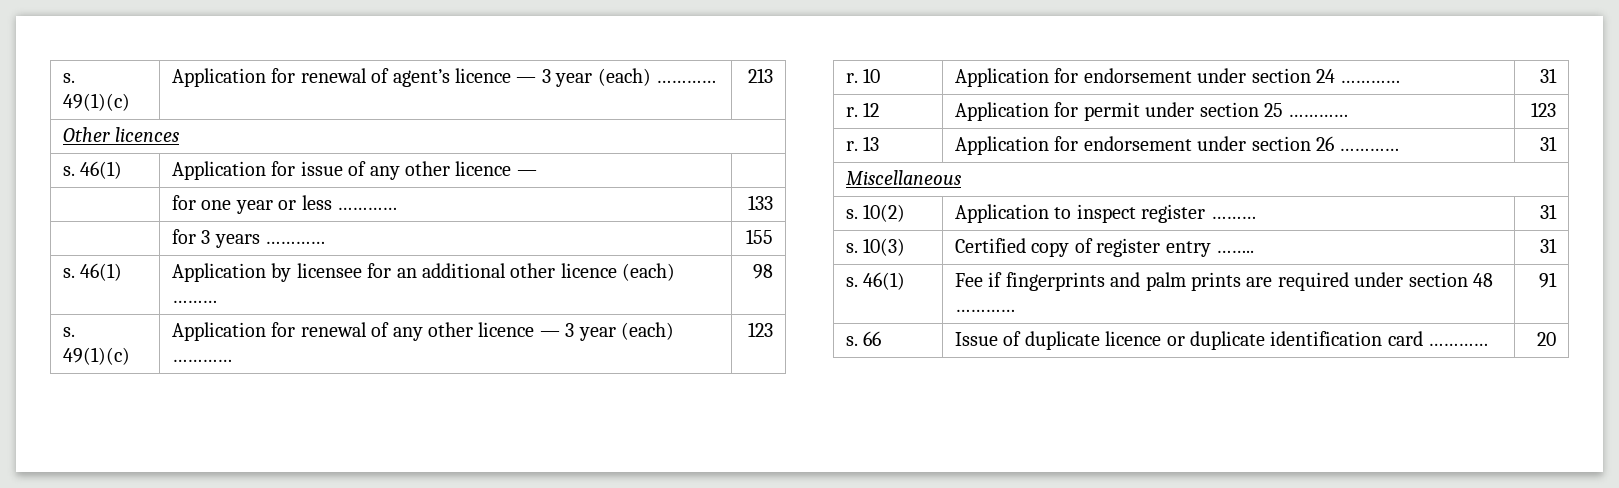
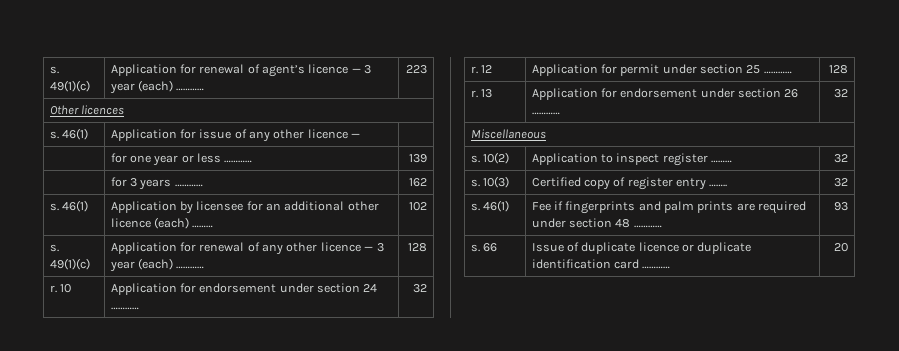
- s. 49(1)(c) | Application for renewal of agent’s licence — 3 year (each) ………… | 213
+ s. 49(1)(c) | Application for renewal of agent’s licence — 3 year (each) ………… | 223
- | for one year or less ………… | 133
+ | for one year or less ………… | 139
- | for 3 years ………… | 155
+ | for 3 years ………… | 162
- s. 46(1) | Application by licensee for an additional other licence (each) ……… | 98
+ s. 46(1) | Application by licensee for an additional other licence (each) ……… | 102
- s. 49(1)(c) | Application for renewal of any other licence — 3 year (each) ………… | 123
+ s. 49(1)(c) | Application for renewal of any other licence — 3 year (each) ………… | 128
- r. 10 | Application for endorsement under section 24 ………… | 31
+ r. 10 | Application for endorsement under section 24 ………… | 32
- r. 12 | Application for permit under section 25 ………… | 123
+ r. 12 | Application for permit under section 25 ………… | 128
- r. 13 | Application for endorsement under section 26 ………… | 31
+ r. 13 | Application for endorsement under section 26 ………… | 32
- s. 10(2) | Application to inspect register ……… | 31
+ s. 10(2) | Application to inspect register ……… | 32
- s. 10(3) | Certified copy of register entry …….. | 31
+ s. 10(3) | Certified copy of register entry …….. | 32
- s. 46(1) | Fee if fingerprints and palm prints are required under section 48 ………… | 91
+ s. 46(1) | Fee if fingerprints and palm prints are required under section 48 ………… | 93

